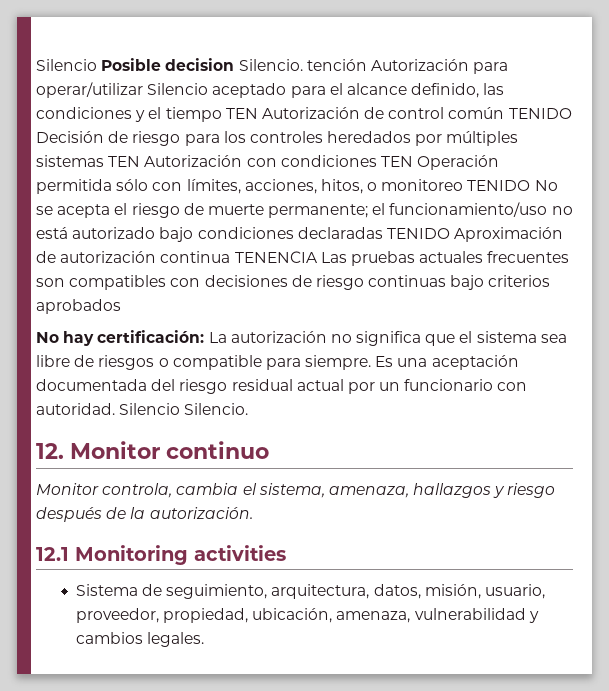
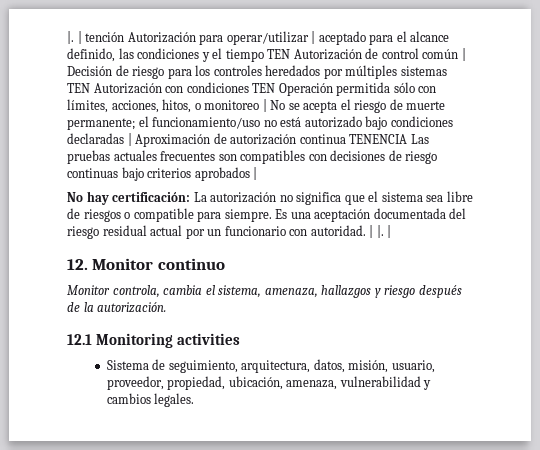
- Silencio Posible decision Silencio. tención Autorización para operar/utilizar Silencio aceptado para el alcance definido, las condiciones y el tiempo TEN Autorización de control común TENIDO Decisión de riesgo para los controles heredados por múltiples sistemas TEN Autorización con condiciones TEN Operación permitida sólo con límites, acciones, hitos, o monitoreo TENIDO No se acepta el riesgo de muerte permanente;
+ |. | tención Autorización para operar/utilizar | aceptado para el alcance definido, las condiciones y el tiempo TEN Autorización de control común | Decisión de riesgo para los controles heredados por múltiples sistemas TEN Autorización con condiciones TEN Operación permitida sólo con límites, acciones, hitos, o monitoreo | No se acepta el riesgo de muerte permanente;
- el funcionamiento/uso no está autorizado bajo condiciones declaradas TENIDO Aproximación de autorización continua TENENCIA Las pruebas actuales frecuentes son compatibles con decisiones de riesgo continuas bajo criterios aprobados
+ el funcionamiento/uso no está autorizado bajo condiciones declaradas | Aproximación de autorización continua TENENCIA Las pruebas actuales frecuentes son compatibles con decisiones de riesgo continuas bajo criterios aprobados |
- Silencio Silencio.
+ | |. |

